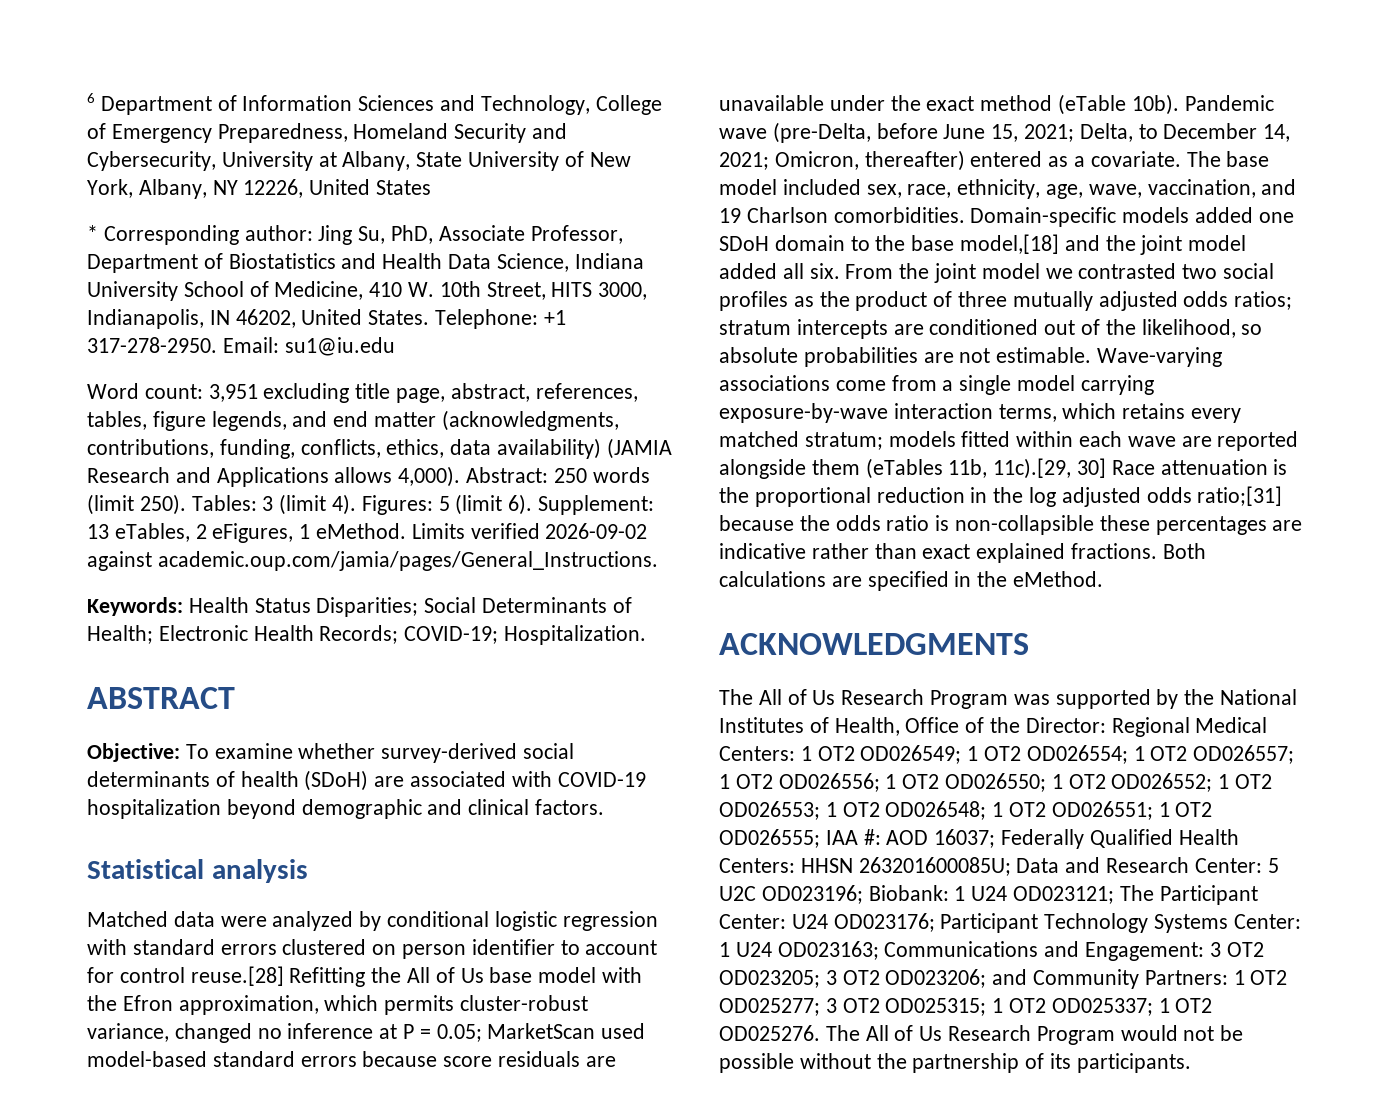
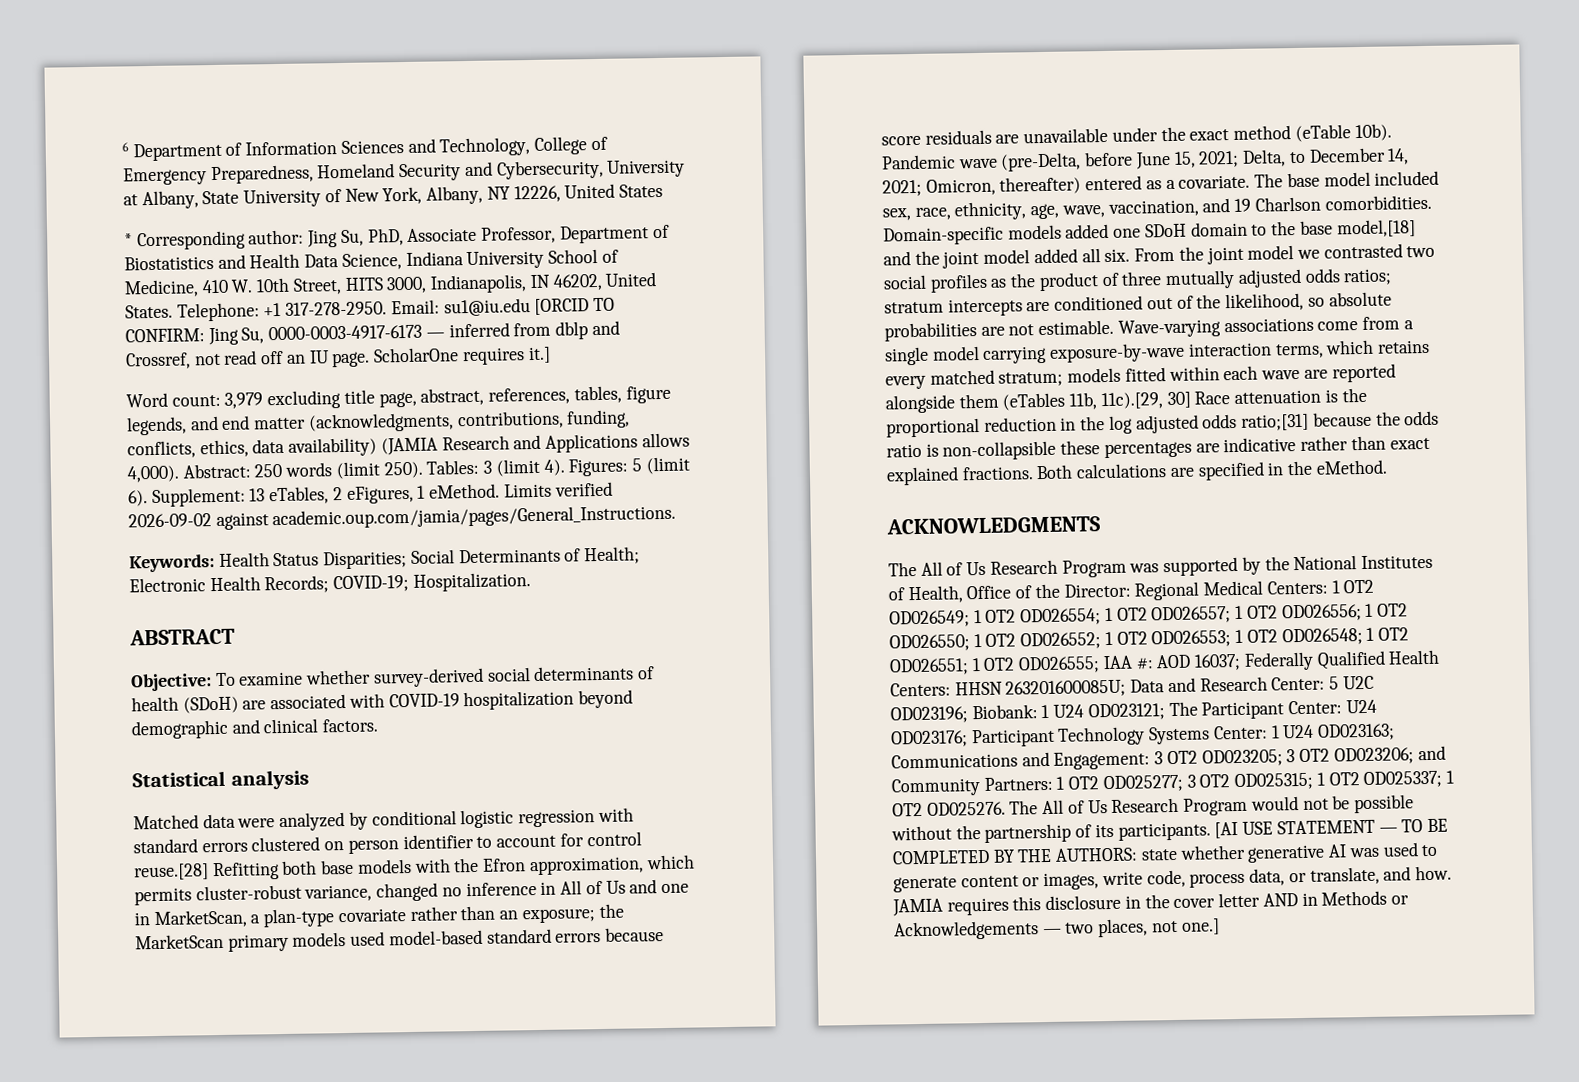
- Email: su1@iu.edu
+ Email: su1@iu.edu [ORCID TO CONFIRM: Jing Su, 0000-0003-4917-6173 — inferred from dblp and Crossref, not read off an IU page. ScholarOne requires it.]
- Word count: 3,951 excluding title page, abstract, references, tables, figure legends, and end matter (acknowledgments, contributions, funding, conflicts, ethics, data availability) (JAMIA Research and Applications allows 4,000).
+ Word count: 3,979 excluding title page, abstract, references, tables, figure legends, and end matter (acknowledgments, contributions, funding, conflicts, ethics, data availability) (JAMIA Research and Applications allows 4,000).
- Matched data were analyzed by conditional logistic regression with standard errors clustered on person identifier to account for control reuse.[28] Refitting the All of Us base model with the Efron approximation, which permits cluster-robust variance, changed no inference at P = 0.05; MarketScan used model-based standard errors because score residuals are unavailable under the exact method (eTable 10b).
+ Matched data were analyzed by conditional logistic regression with standard errors clustered on person identifier to account for control reuse.[28] Refitting both base models with the Efron approximation, which permits cluster-robust variance, changed no inference in All of Us and one in MarketScan, a plan-type covariate rather than an exposure; the MarketScan primary models used model-based standard errors because score residuals are unavailable under the exact method (eTable 10b).
+ [AI USE STATEMENT — TO BE COMPLETED BY THE AUTHORS: state whether generative AI was used to generate content or images, write code, process data, or translate, and how. JAMIA requires this disclosure in the cover letter AND in Methods or Acknowledgements — two places, not one.]

